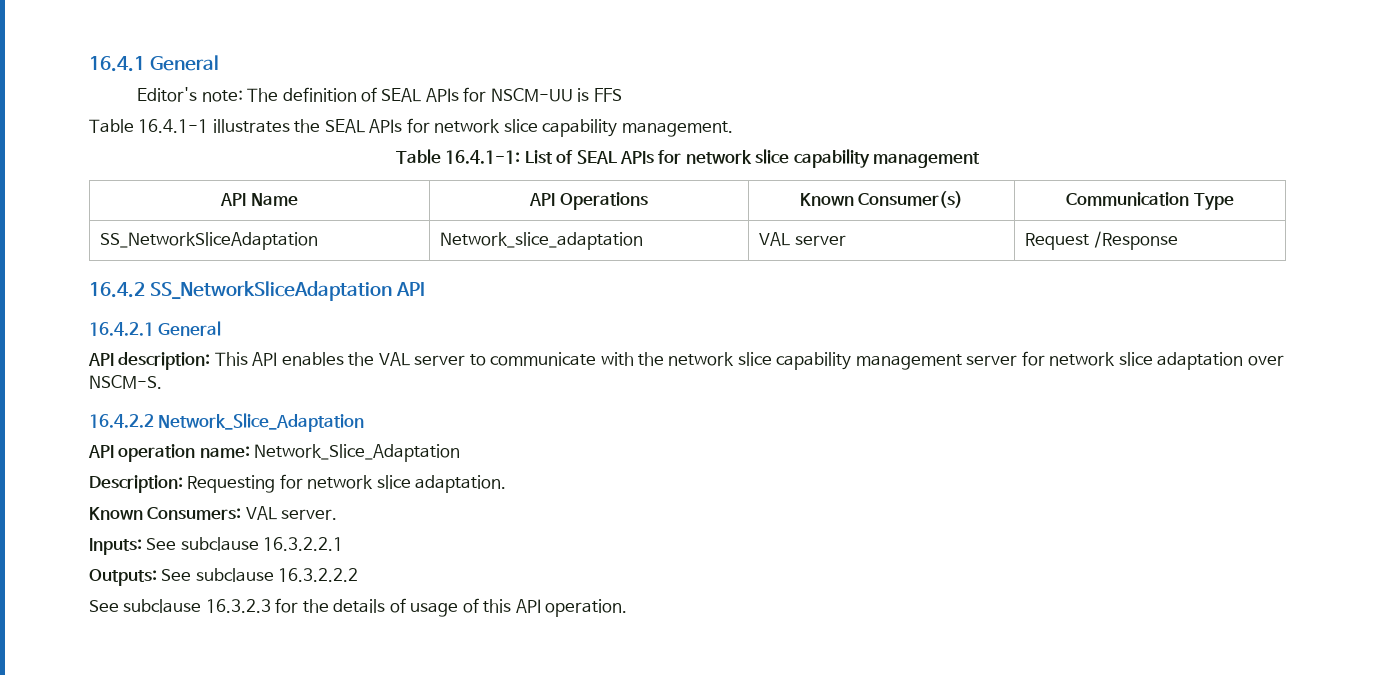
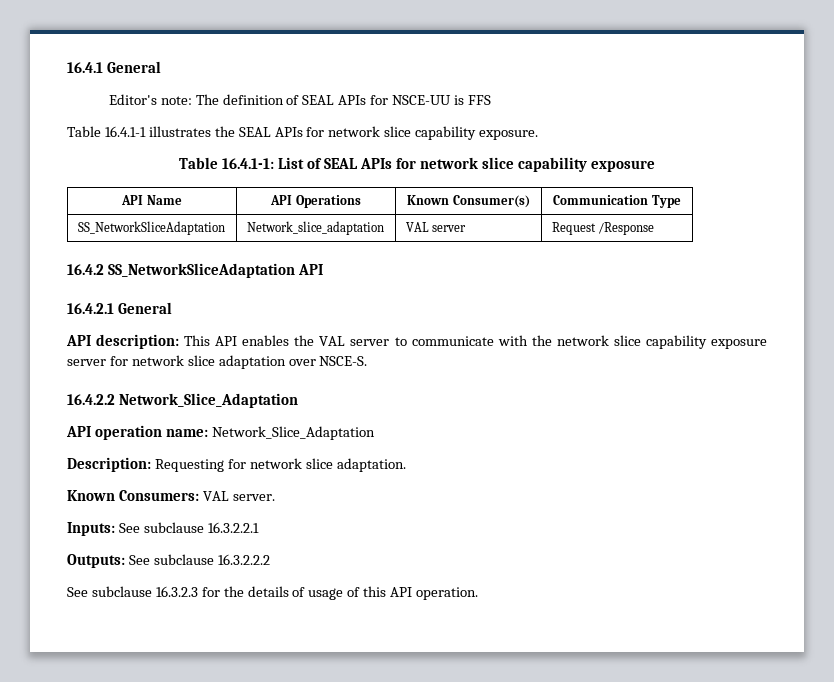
- Editor's note: The definition of SEAL APIs for NSCM-UU is FFS
+ Editor's note: The definition of SEAL APIs for NSCE-UU is FFS
- Table 16.4.1-1 illustrates the SEAL APIs for network slice capability management.
+ Table 16.4.1-1 illustrates the SEAL APIs for network slice capability exposure.
- Table 16.4.1-1: List of SEAL APIs for network slice capability management
+ Table 16.4.1-1: List of SEAL APIs for network slice capability exposure
- API description: This API enables the VAL server to communicate with the network slice capability management server for network slice adaptation over NSCM-S.
+ API description: This API enables the VAL server to communicate with the network slice capability exposure server for network slice adaptation over NSCE-S.

